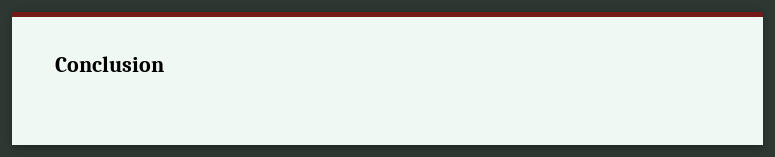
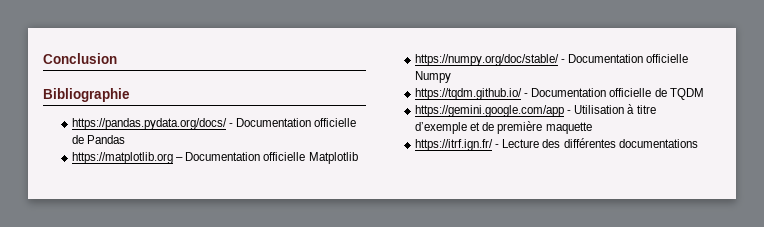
+ Bibliographie
+ https://pandas.pydata.org/docs/ - Documentation officielle de Pandas
+ https://matplotlib.org – Documentation officielle Matplotlib
+ https://numpy.org/doc/stable/ - Documentation officielle Numpy
+ https://tqdm.github.io/ - Documentation officielle de TQDM
+ https://gemini.google.com/app - Utilisation à titre d’exemple et de première maquette
+ https://itrf.ign.fr/ - Lecture des différentes documentations

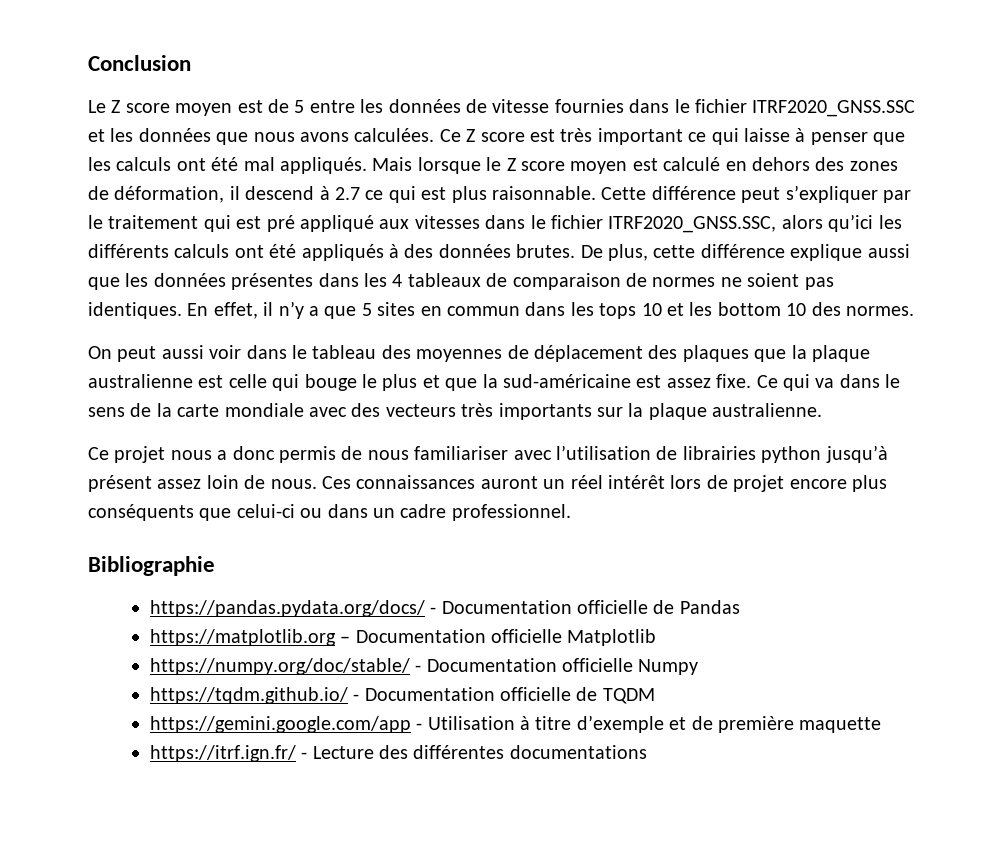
+ Le Z score moyen est de 5 entre les données de vitesse fournies dans le fichier ITRF2020_GNSS.SSC et les données que nous avons calculées. Ce Z score est très important ce qui laisse à penser que les calculs ont été mal appliqués. Mais lorsque le Z score moyen est calculé en dehors des zones de déformation, il descend à 2.7 ce qui est plus raisonnable. Cette différence peut s’expliquer par le traitement qui est pré appliqué aux vitesses dans le fichier ITRF2020_GNSS.SSC, alors qu’ici les différents calculs ont été appliqués à des données brutes. De plus, cette différence explique aussi que les données présentes dans les 4 tableaux de comparaison de normes ne soient pas identiques. En effet, il n’y a que 5 sites en commun dans les tops 10 et les bottom 10 des normes.
+ On peut aussi voir dans le tableau des moyennes de déplacement des plaques que la plaque australienne est celle qui bouge le plus et que la sud-américaine est assez fixe. Ce qui va dans le sens de la carte mondiale avec des vecteurs très importants sur la plaque australienne.
+ Ce projet nous a donc permis de nous familiariser avec l’utilisation de librairies python jusqu’à présent assez loin de nous. Ces connaissances auront un réel intérêt lors de projet encore plus conséquents que celui-ci ou dans un cadre professionnel.

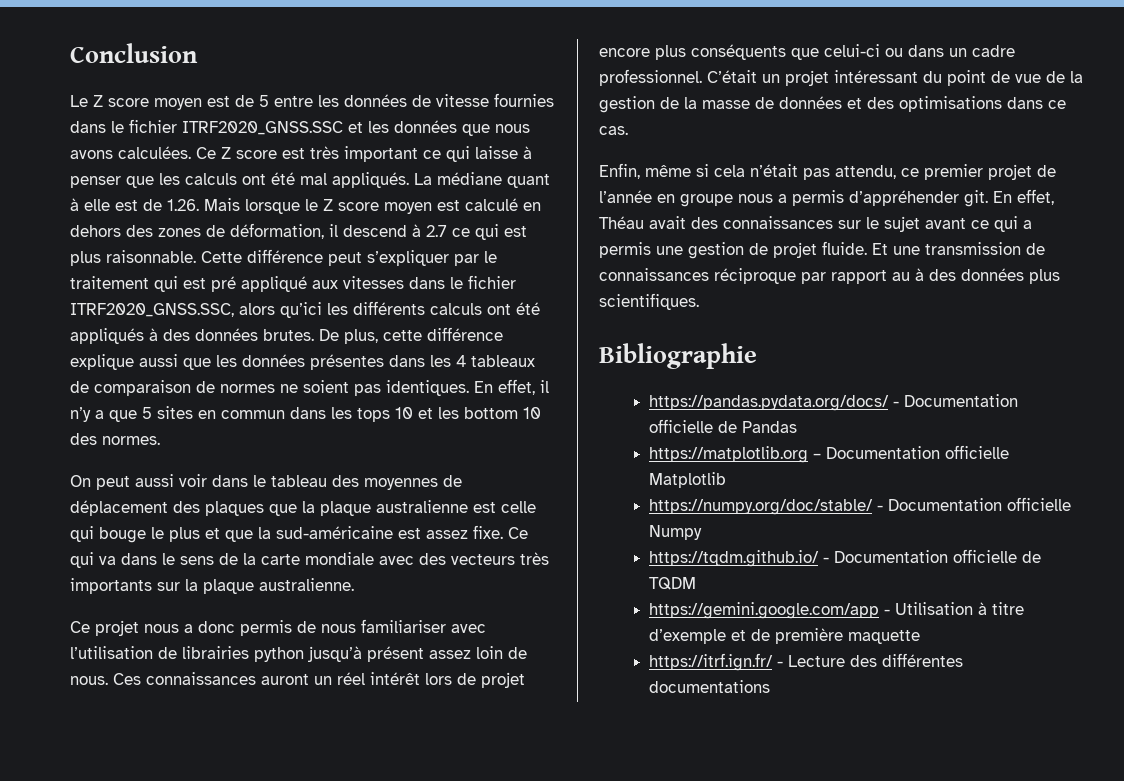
- Mais lorsque le Z score moyen est calculé en dehors des zones de déformation, il descend à 2.7 ce qui est plus raisonnable.
+ La médiane quant à elle est de 1.26. Mais lorsque le Z score moyen est calculé en dehors des zones de déformation, il descend à 2.7 ce qui est plus raisonnable.
+ C’était un projet intéressant du point de vue de la gestion de la masse de données et des optimisations dans ce cas.
+ Enfin, même si cela n’était pas attendu, ce premier projet de l’année en groupe nous a permis d’appréhender git. En effet, Théau avait des connaissances sur le sujet avant ce qui a permis une gestion de projet fluide. Et une transmission de connaissances réciproque par rapport au à des données plus scientifiques.

